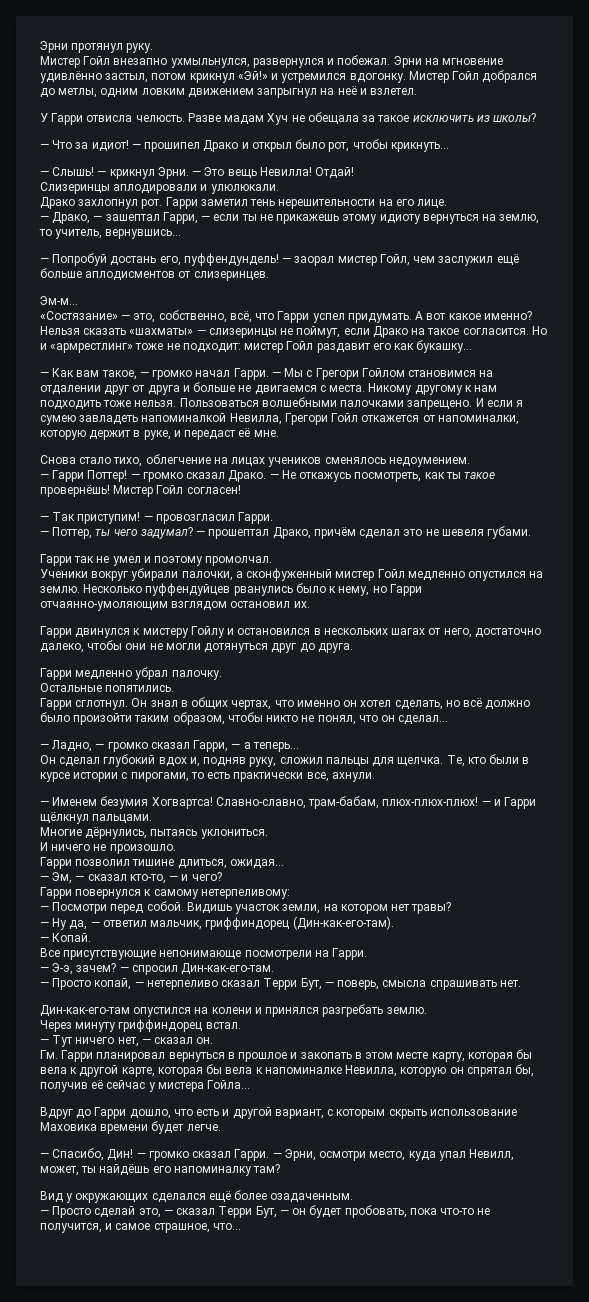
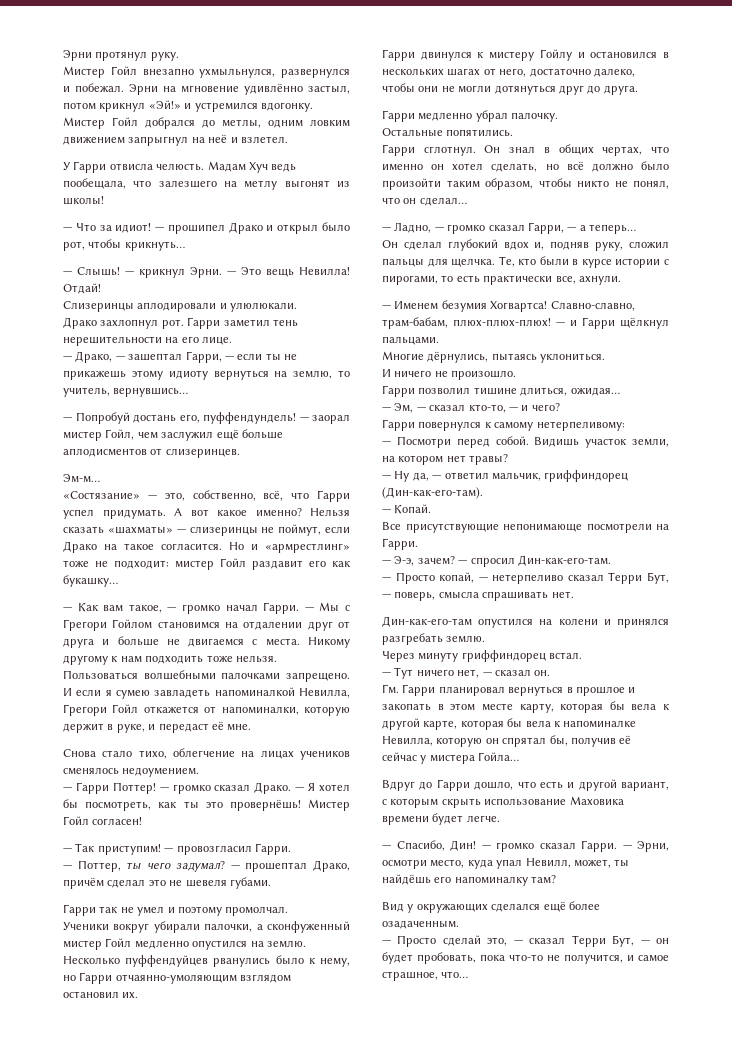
- Разве мадам Хуч не обещала за такое исключить из школы?
+ Мадам Хуч ведь пообещала, что залезшего на метлу выгонят из школы!
- — Не откажусь посмотреть, как ты такое провернёшь!
+ — Я хотел бы посмотреть, как ты это провернёшь!

